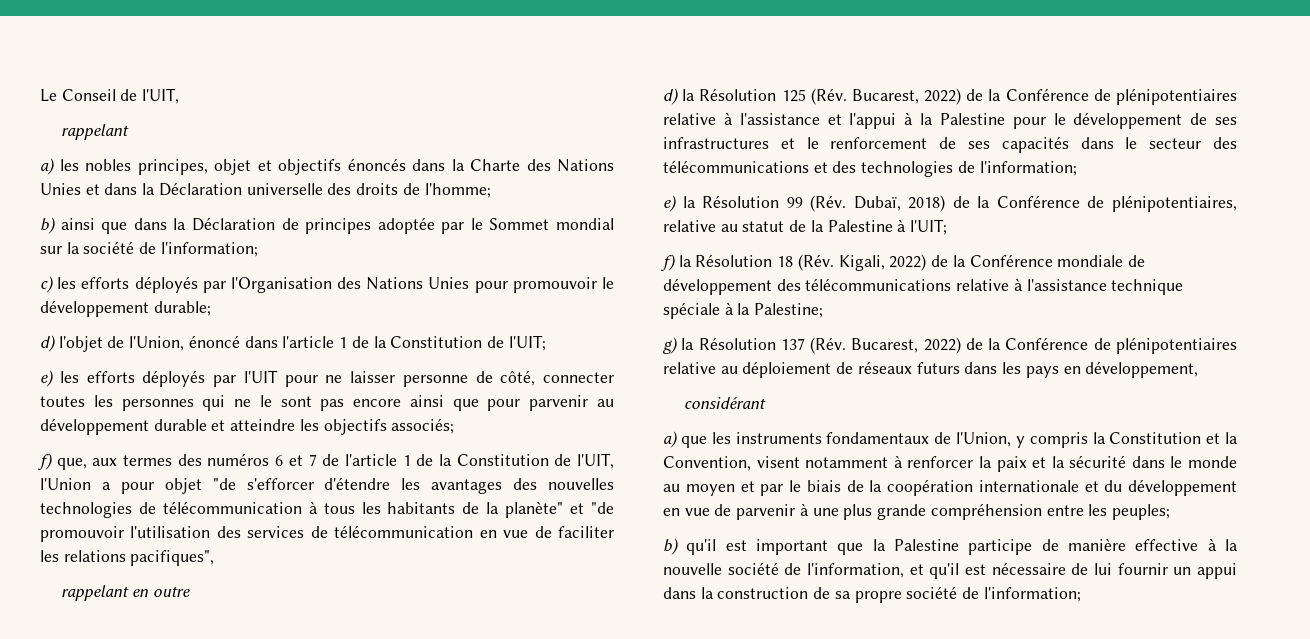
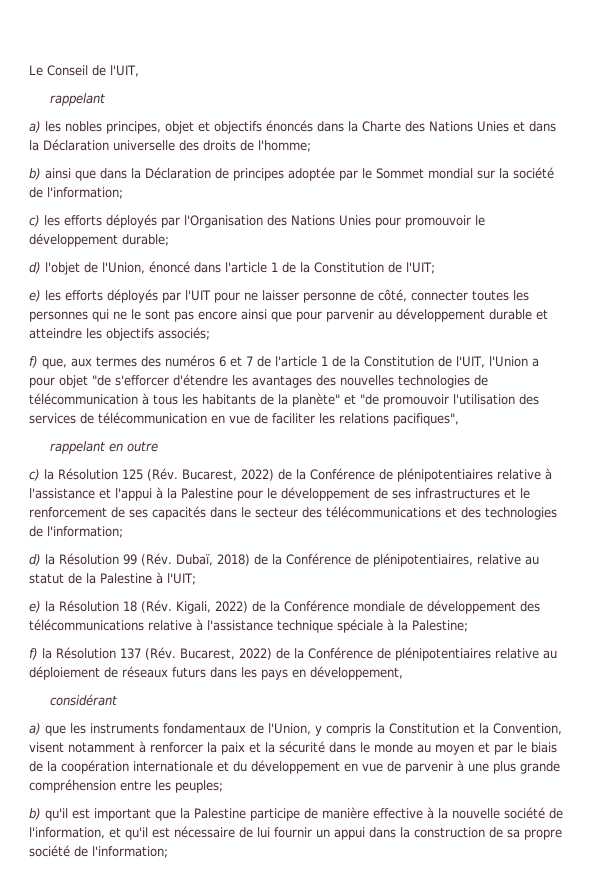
- d) la Résolution 125 (Rév. Bucarest, 2022) de la Conférence de plénipotentiaires relative à l'assistance et l'appui à la Palestine pour le développement de ses infrastructures et le renforcement de ses capacités dans le secteur des télécommunications et des technologies de l'information;
+ c) la Résolution 125 (Rév. Bucarest, 2022) de la Conférence de plénipotentiaires relative à l'assistance et l'appui à la Palestine pour le développement de ses infrastructures et le renforcement de ses capacités dans le secteur des télécommunications et des technologies de l'information;
- e) la Résolution 99 (Rév. Dubaï, 2018) de la Conférence de plénipotentiaires, relative au statut de la Palestine à l'UIT;
+ d) la Résolution 99 (Rév. Dubaï, 2018) de la Conférence de plénipotentiaires, relative au statut de la Palestine à l'UIT;
- f) la Résolution 18 (Rév. Kigali, 2022) de la Conférence mondiale de développement des télécommunications relative à l'assistance technique spéciale à la Palestine;
+ e) la Résolution 18 (Rév. Kigali, 2022) de la Conférence mondiale de développement des télécommunications relative à l'assistance technique spéciale à la Palestine;
- g) la Résolution 137 (Rév. Bucarest, 2022) de la Conférence de plénipotentiaires relative au déploiement de réseaux futurs dans les pays en développement,
+ f) la Résolution 137 (Rév. Bucarest, 2022) de la Conférence de plénipotentiaires relative au déploiement de réseaux futurs dans les pays en développement,

